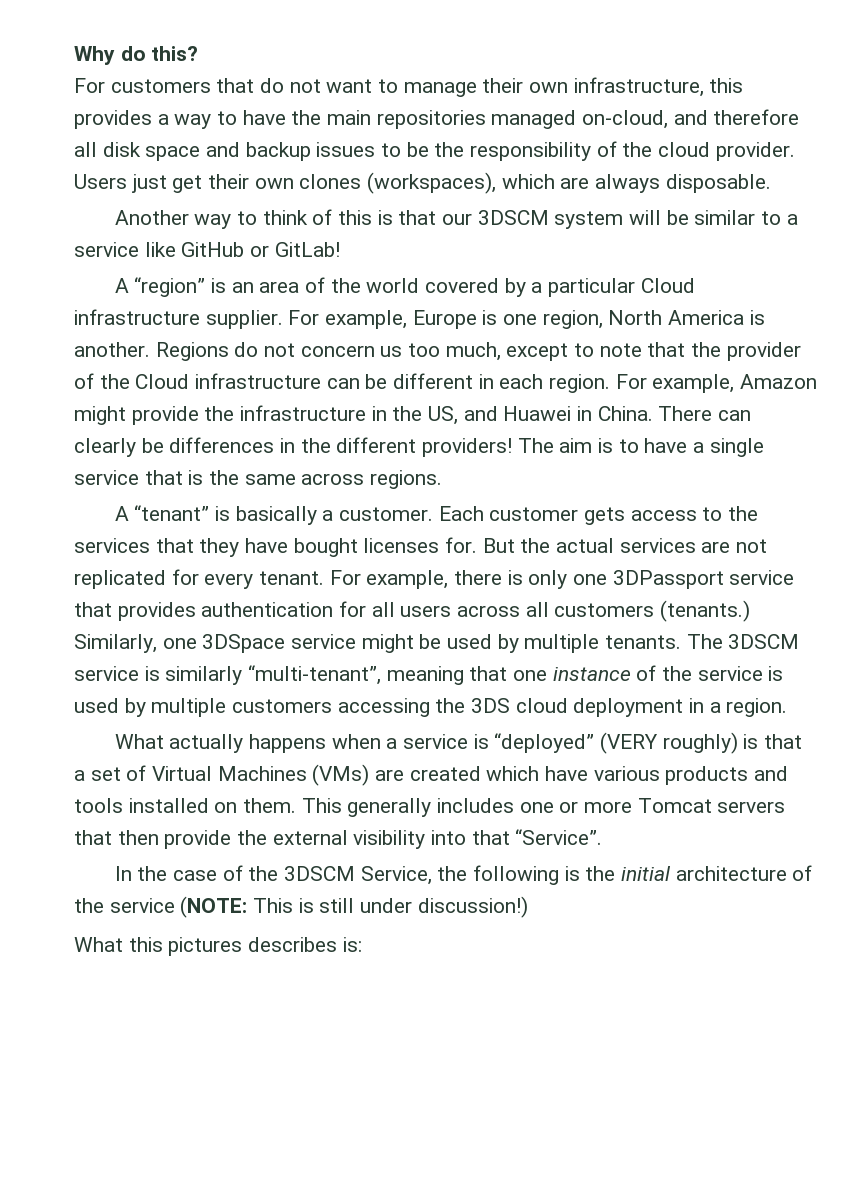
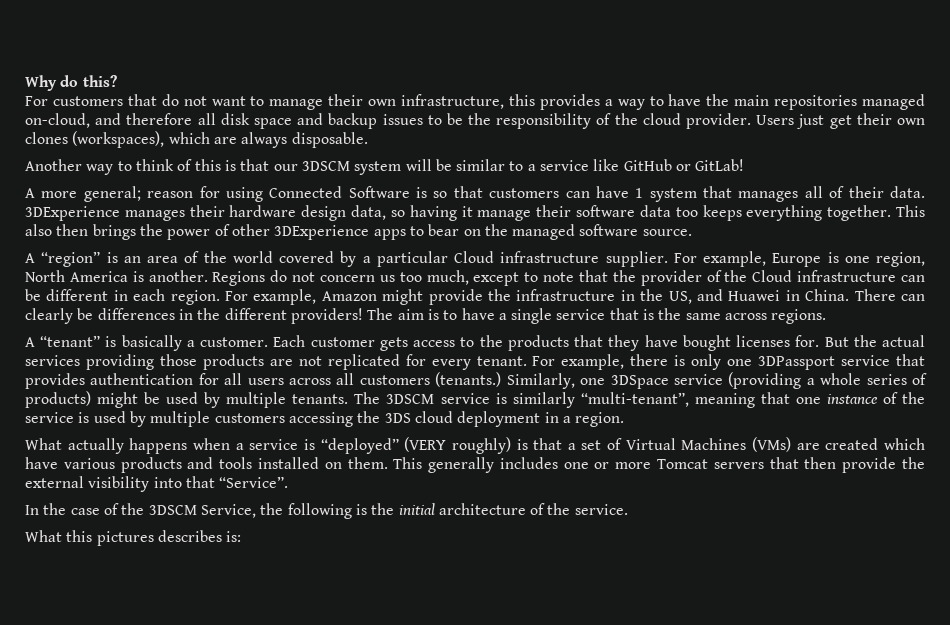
+ A more general; reason for using Connected Software is so that customers can have 1 system that manages all of their data. 3DExperience manages their hardware design data, so having it manage their software data too keeps everything together. This also then brings the power of other 3DExperience apps to bear on the managed software source.
- Each customer gets access to the services that they have bought licenses for.
+ Each customer gets access to the products that they have bought licenses for.
- But the actual services are not replicated for every tenant.
+ But the actual services providing those products are not replicated for every tenant.
- Similarly, one 3DSpace service might be used by multiple tenants.
+ Similarly, one 3DSpace service (providing a whole series of products) might be used by multiple tenants.
- In the case of the 3DSCM Service, the following is the initial architecture of the service (NOTE: This is still under discussion!)
+ In the case of the 3DSCM Service, the following is the initial architecture of the service.

